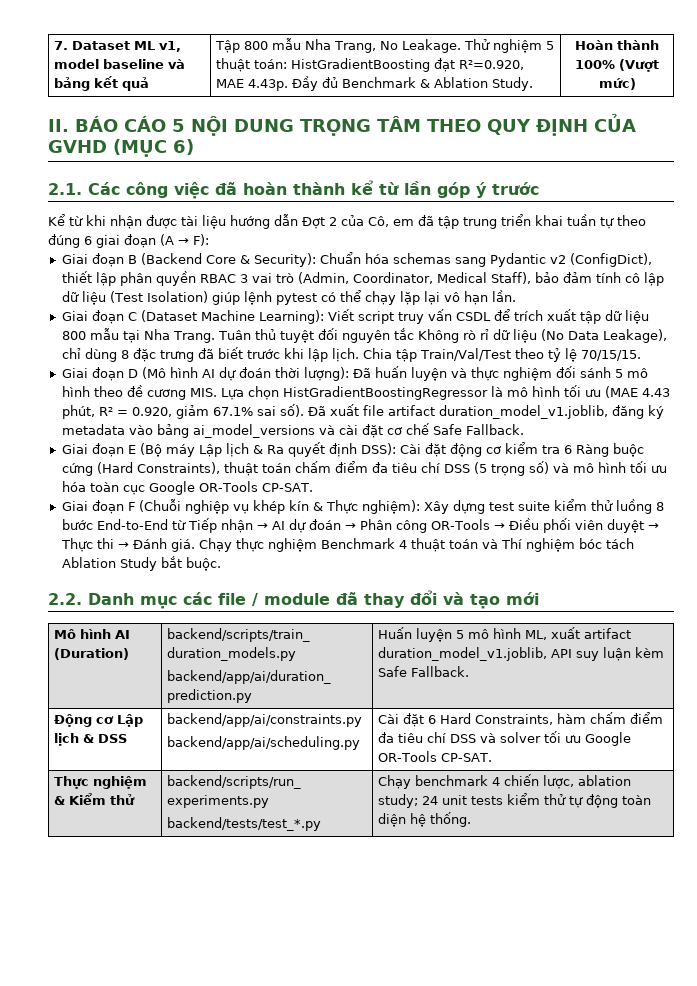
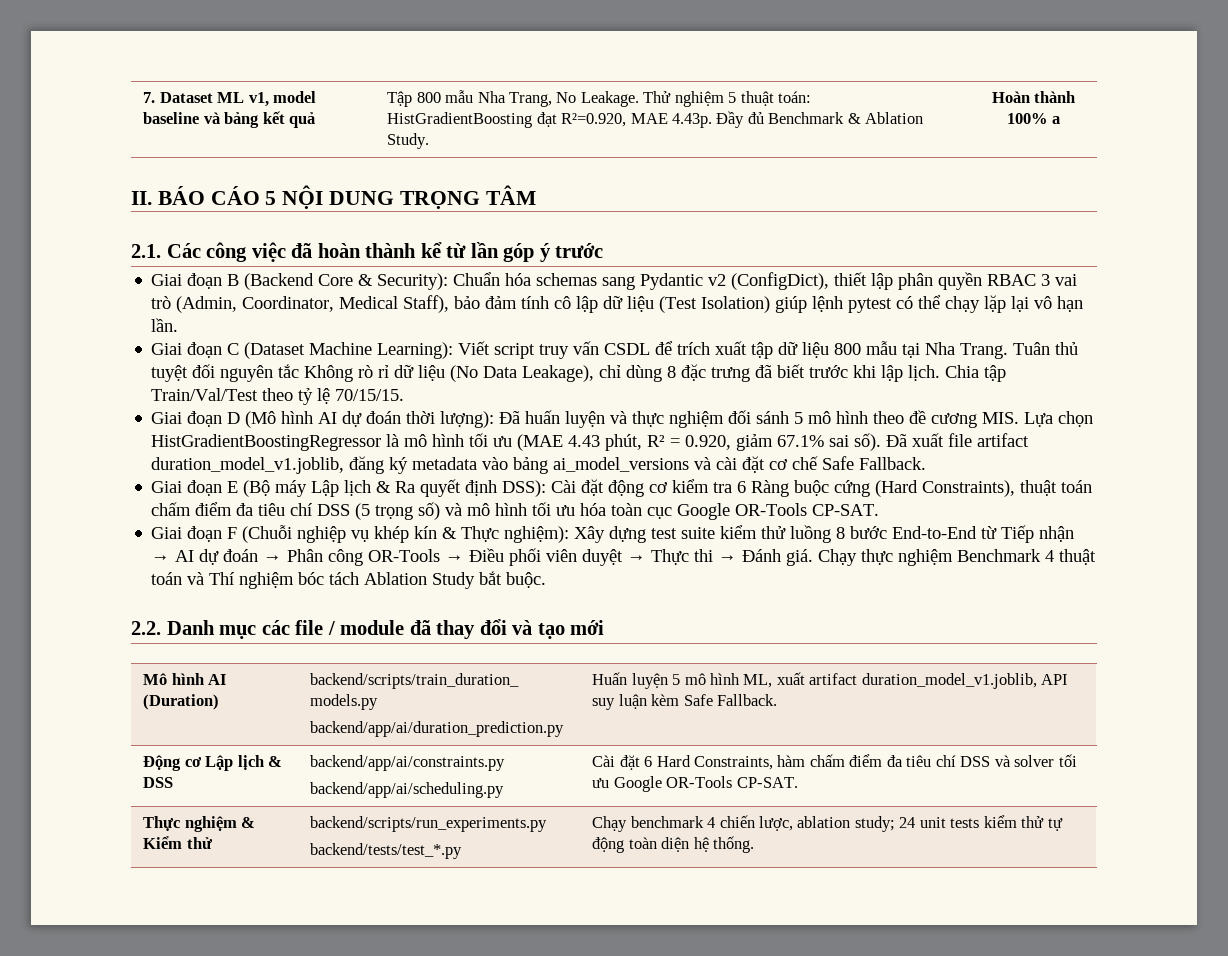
- 7. Dataset ML v1, model baseline và bảng kết quả | Tập 800 mẫu Nha Trang, No Leakage. Thử nghiệm 5 thuật toán: HistGradientBoosting đạt R²=0.920, MAE 4.43p. Đầy đủ Benchmark & Ablation Study. | Hoàn thành 100% (Vượt mức)
+ 7. Dataset ML v1, model baseline và bảng kết quả | Tập 800 mẫu Nha Trang, No Leakage. Thử nghiệm 5 thuật toán: HistGradientBoosting đạt R²=0.920, MAE 4.43p. Đầy đủ Benchmark & Ablation Study. | Hoàn thành 100% a
- II. BÁO CÁO 5 NỘI DUNG TRỌNG TÂM THEO QUY ĐỊNH CỦA GVHD (MỤC 6)
+ II. BÁO CÁO 5 NỘI DUNG TRỌNG TÂM
- Kể từ khi nhận được tài liệu hướng dẫn Đợt 2 của Cô, em đã tập trung triển khai tuần tự theo đúng 6 giai đoạn (A → F):

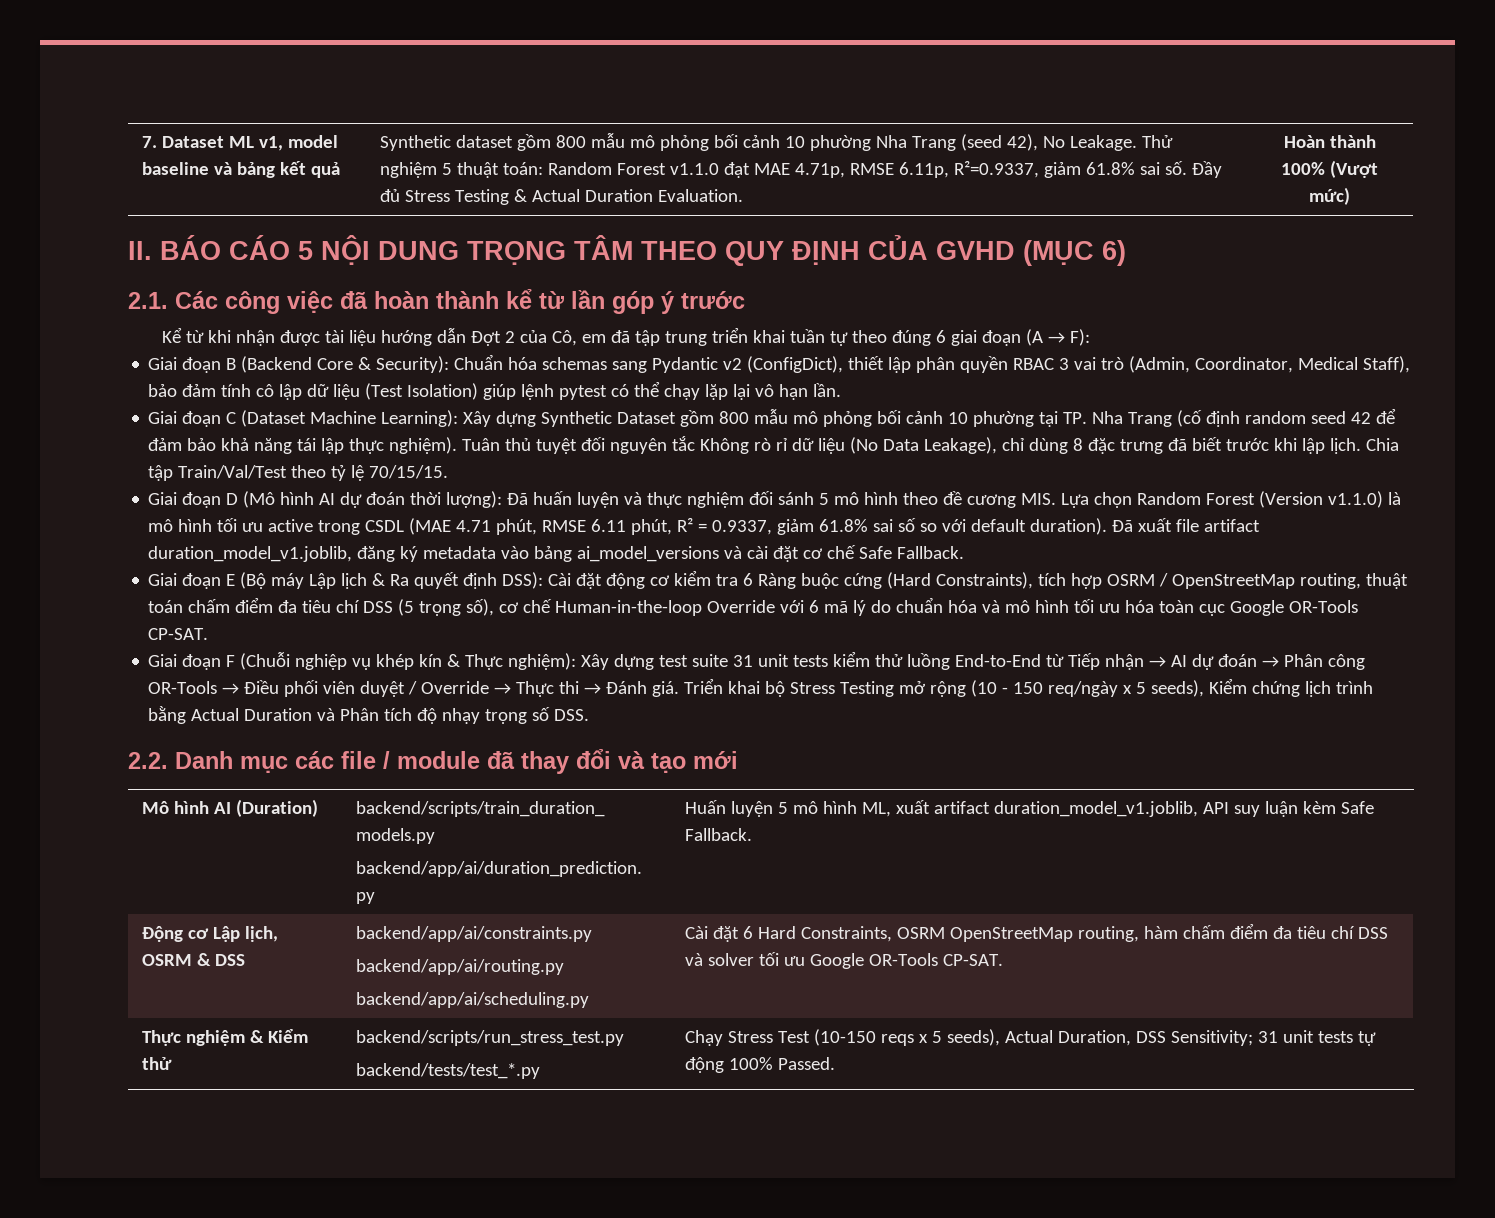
- Tập 800 mẫu Nha Trang, No Leakage.
+ Synthetic dataset gồm 800 mẫu mô phỏng bối cảnh 10 phường Nha Trang (seed 42), No Leakage.
- Thử nghiệm 5 thuật toán: HistGradientBoosting đạt R²=0.920, MAE 4.43p. Đầy đủ Benchmark & Ablation Study.
+ Thử nghiệm 5 thuật toán: Random Forest v1.1.0 đạt MAE 4.71p, RMSE 6.11p, R²=0.9337, giảm 61.8% sai số. Đầy đủ Stress Testing & Actual Duration Evaluation.
- Hoàn thành 100% a
+ Hoàn thành 100% (Vượt mức)
- II. BÁO CÁO 5 NỘI DUNG TRỌNG TÂM
+ II. BÁO CÁO 5 NỘI DUNG TRỌNG TÂM THEO QUY ĐỊNH CỦA GVHD (MỤC 6)
+ Kể từ khi nhận được tài liệu hướng dẫn Đợt 2 của Cô, em đã tập trung triển khai tuần tự theo đúng 6 giai đoạn (A → F):
- Giai đoạn C (Dataset Machine Learning): Viết script truy vấn CSDL để trích xuất tập dữ liệu 800 mẫu tại Nha Trang.
+ Giai đoạn C (Dataset Machine Learning): Xây dựng Synthetic Dataset gồm 800 mẫu mô phỏng bối cảnh 10 phường tại TP. Nha Trang (cố định random seed 42 để đảm bảo khả năng tái lập thực nghiệm).
- Giai đoạn D (Mô hình AI dự đoán thời lượng): Đã huấn luyện và thực nghiệm đối sánh 5 mô hình theo đề cương MIS. Lựa chọn HistGradientBoostingRegressor là mô hình tối ưu (MAE 4.43 phút, R² = 0.920, giảm 67.1% sai số).
+ Giai đoạn D (Mô hình AI dự đoán thời lượng): Đã huấn luyện và thực nghiệm đối sánh 5 mô hình theo đề cương MIS. Lựa chọn Random Forest (Version v1.1.0) là mô hình tối ưu active trong CSDL (MAE 4.71 phút, RMSE 6.11 phút, R² = 0.9337, giảm 61.8% sai số so với default duration).
- Giai đoạn E (Bộ máy Lập lịch & Ra quyết định DSS): Cài đặt động cơ kiểm tra 6 Ràng buộc cứng (Hard Constraints), thuật toán chấm điểm đa tiêu chí DSS (5 trọng số) và mô hình tối ưu hóa toàn cục Google OR-Tools CP-SAT.
+ Giai đoạn E (Bộ máy Lập lịch & Ra quyết định DSS): Cài đặt động cơ kiểm tra 6 Ràng buộc cứng (Hard Constraints), tích hợp OSRM / OpenStreetMap routing, thuật toán chấm điểm đa tiêu chí DSS (5 trọng số), cơ chế Human-in-the-loop Override với 6 mã lý do chuẩn hóa và mô hình tối ưu hóa toàn cục Google OR-Tools CP-SAT.
- Giai đoạn F (Chuỗi nghiệp vụ khép kín & Thực nghiệm): Xây dựng test suite kiểm thử luồng 8 bước End-to-End từ Tiếp nhận → AI dự đoán → Phân công OR-Tools → Điều phối viên duyệt → Thực thi → Đánh giá.
+ Giai đoạn F (Chuỗi nghiệp vụ khép kín & Thực nghiệm): Xây dựng test suite 31 unit tests kiểm thử luồng End-to-End từ Tiếp nhận → AI dự đoán → Phân công OR-Tools → Điều phối viên duyệt / Override → Thực thi → Đánh giá.
- Chạy thực nghiệm Benchmark 4 thuật toán và Thí nghiệm bóc tách Ablation Study bắt buộc.
+ Triển khai bộ Stress Testing mở rộng (10 - 150 req/ngày x 5 seeds), Kiểm chứng lịch trình bằng Actual Duration và Phân tích độ nhạy trọng số DSS.
- Động cơ Lập lịch & DSS | backend/app/ai/constraints.py
- backend/app/ai/scheduling.py | Cài đặt 6 Hard Constraints, hàm chấm điểm đa tiêu chí DSS và solver tối ưu Google OR-Tools CP-SAT.
+ Động cơ Lập lịch, OSRM & DSS | backend/app/ai/constraints.py
+ backend/app/ai/routing.py
+ backend/app/ai/scheduling.py | Cài đặt 6 Hard Constraints, OSRM OpenStreetMap routing, hàm chấm điểm đa tiêu chí DSS và solver tối ưu Google OR-Tools CP-SAT.
- Thực nghiệm & Kiểm thử | backend/scripts/run_experiments.py
- backend/tests/test_*.py | Chạy benchmark 4 chiến lược, ablation study; 24 unit tests kiểm thử tự động toàn diện hệ thống.
+ Thực nghiệm & Kiểm thử | backend/scripts/run_stress_test.py
+ backend/tests/test_*.py | Chạy Stress Test (10-150 reqs x 5 seeds), Actual Duration, DSS Sensitivity; 31 unit tests tự động 100% Passed.

